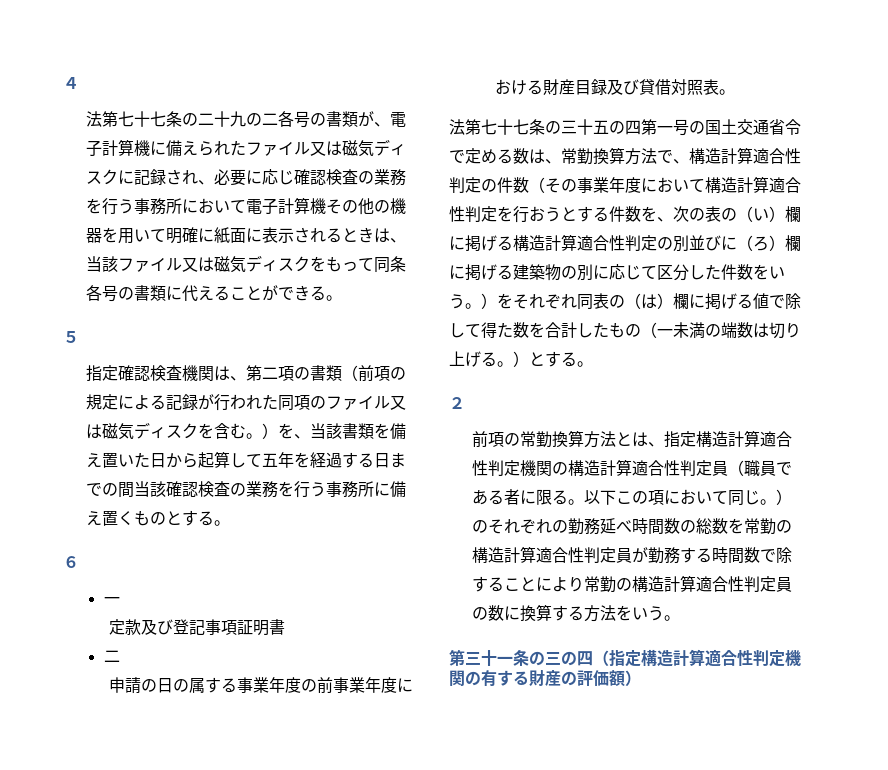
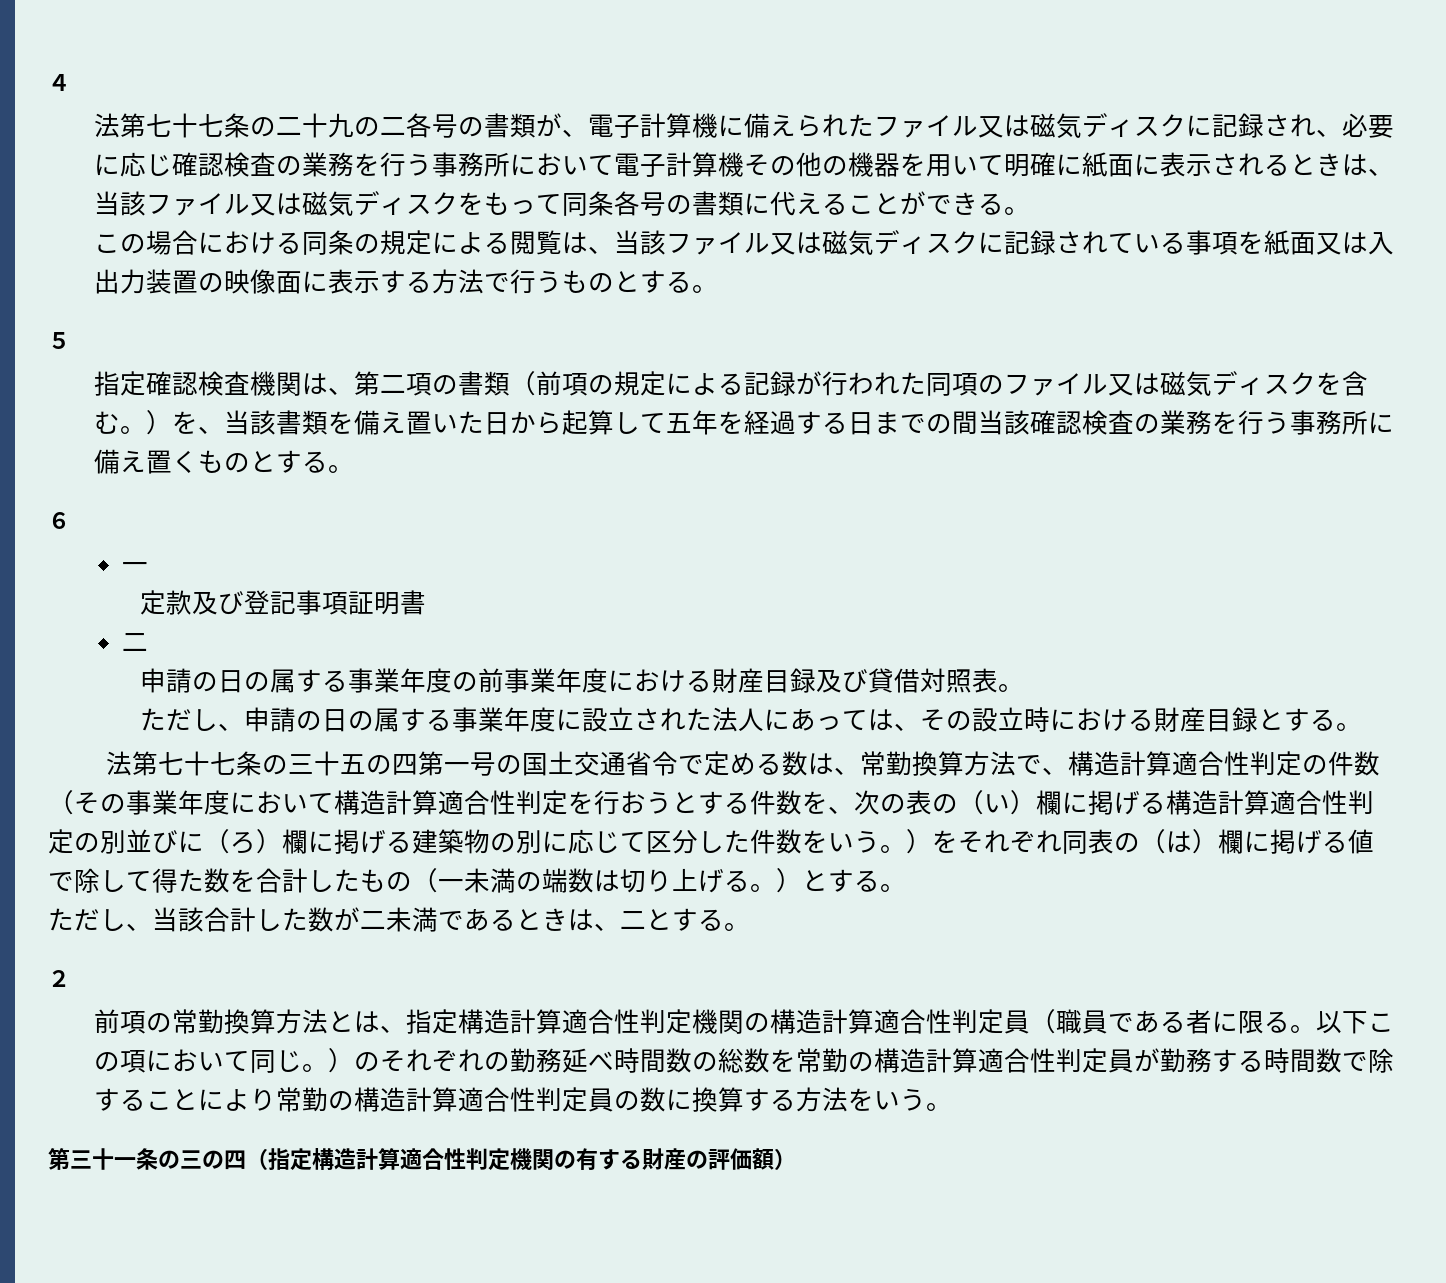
+ この場合における同条の規定による閲覧は、当該ファイル又は磁気ディスクに記録されている事項を紙面又は入出力装置の映像面に表示する方法で行うものとする。
+ ただし、申請の日の属する事業年度に設立された法人にあっては、その設立時における財産目録とする。
+ ただし、当該合計した数が二未満であるときは、二とする。

